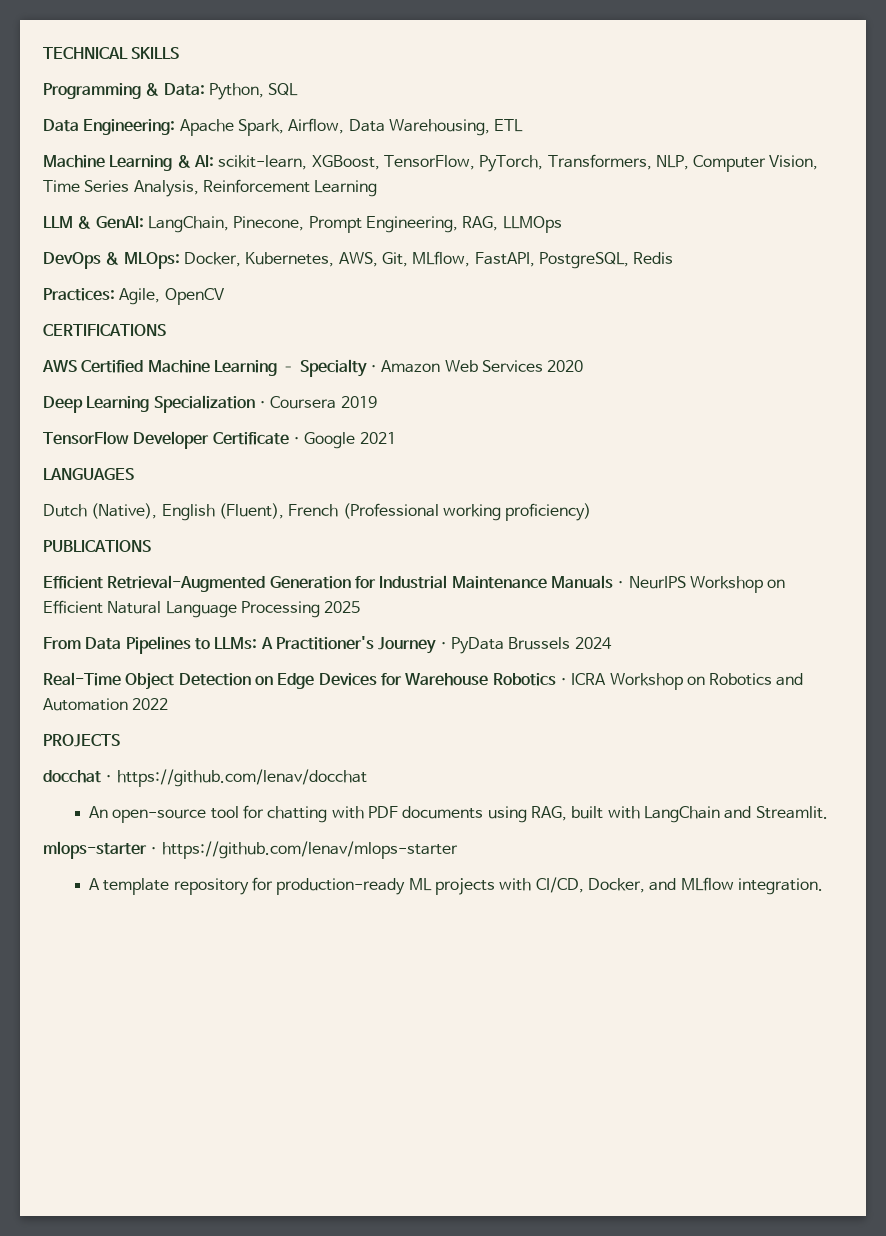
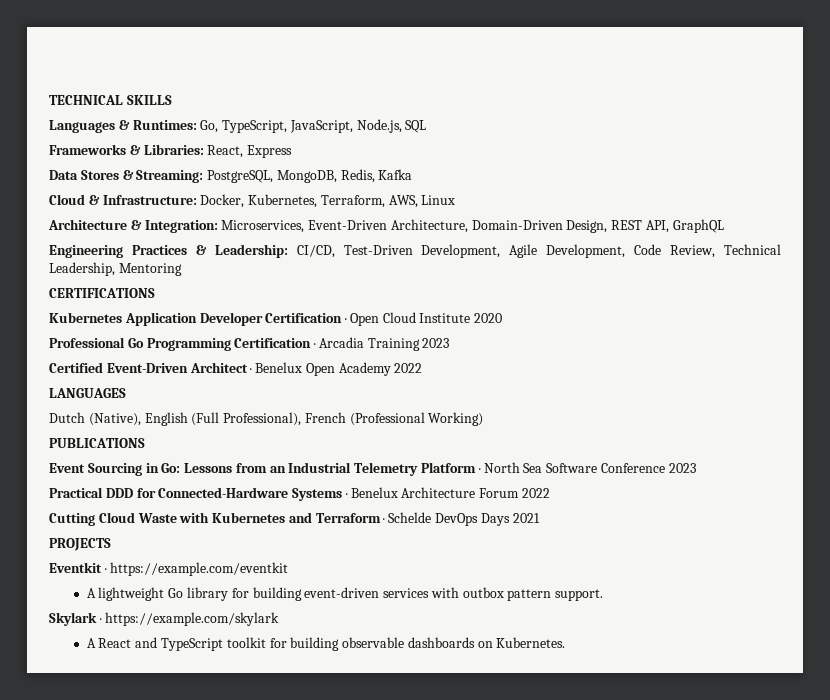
- Programming & Data: Python, SQL
- Data Engineering: Apache Spark, Airflow, Data Warehousing, ETL
- Machine Learning & AI: scikit-learn, XGBoost, TensorFlow, PyTorch, Transformers, NLP, Computer Vision, Time Series Analysis, Reinforcement Learning
- LLM & GenAI: LangChain, Pinecone, Prompt Engineering, RAG, LLMOps
- DevOps & MLOps: Docker, Kubernetes, AWS, Git, MLflow, FastAPI, PostgreSQL, Redis
- Practices: Agile, OpenCV
+ Languages & Runtimes: Go, TypeScript, JavaScript, Node.js, SQL
+ Frameworks & Libraries: React, Express
+ Data Stores & Streaming: PostgreSQL, MongoDB, Redis, Kafka
+ Cloud & Infrastructure: Docker, Kubernetes, Terraform, AWS, Linux
+ Architecture & Integration: Microservices, Event-Driven Architecture, Domain-Driven Design, REST API, GraphQL
+ Engineering Practices & Leadership: CI/CD, Test-Driven Development, Agile Development, Code Review, Technical Leadership, Mentoring
  CERTIFICATIONS
- AWS Certified Machine Learning – Specialty · Amazon Web Services 2020
- Deep Learning Specialization · Coursera 2019
- TensorFlow Developer Certificate · Google 2021
+ Kubernetes Application Developer Certification · Open Cloud Institute 2020
+ Professional Go Programming Certification · Arcadia Training 2023
+ Certified Event-Driven Architect · Benelux Open Academy 2022
  LANGUAGES
- Dutch (Native), English (Fluent), French (Professional working proficiency)
+ Dutch (Native), English (Full Professional), French (Professional Working)
  PUBLICATIONS
- Efficient Retrieval-Augmented Generation for Industrial Maintenance Manuals · NeurIPS Workshop on Efficient Natural Language Processing 2025
- From Data Pipelines to LLMs: A Practitioner's Journey · PyData Brussels 2024
- Real-Time Object Detection on Edge Devices for Warehouse Robotics · ICRA Workshop on Robotics and Automation 2022
+ Event Sourcing in Go: Lessons from an Industrial Telemetry Platform · North Sea Software Conference 2023
+ Practical DDD for Connected-Hardware Systems · Benelux Architecture Forum 2022
+ Cutting Cloud Waste with Kubernetes and Terraform · Schelde DevOps Days 2021
  PROJECTS
- docchat · https://github.com/lenav/docchat
- An open-source tool for chatting with PDF documents using RAG, built with LangChain and Streamlit.
- mlops-starter · https://github.com/lenav/mlops-starter
- A template repository for production-ready ML projects with CI/CD, Docker, and MLflow integration.
+ Eventkit · https://example.com/eventkit
+ A lightweight Go library for building event-driven services with outbox pattern support.
+ Skylark · https://example.com/skylark
+ A React and TypeScript toolkit for building observable dashboards on Kubernetes.

